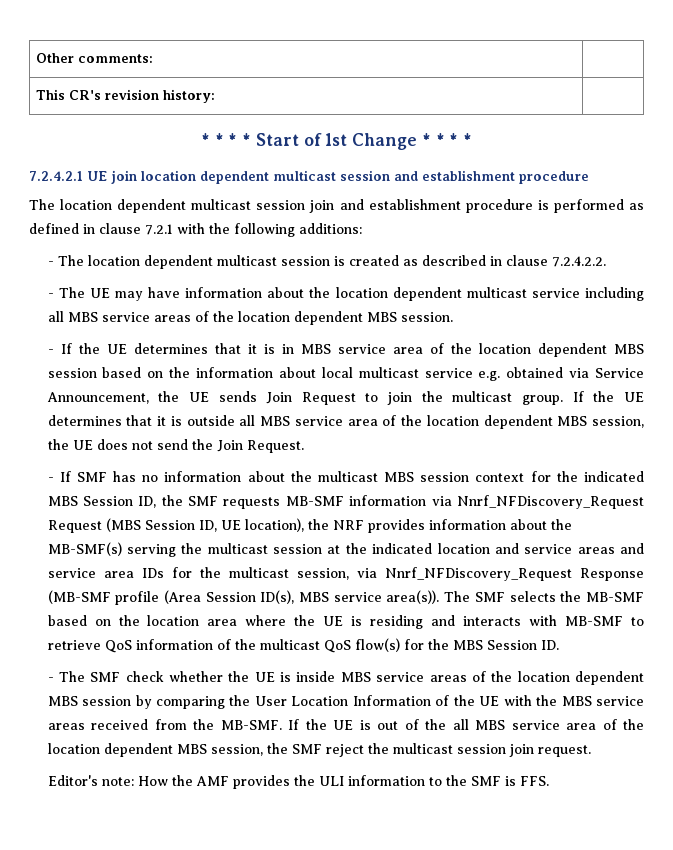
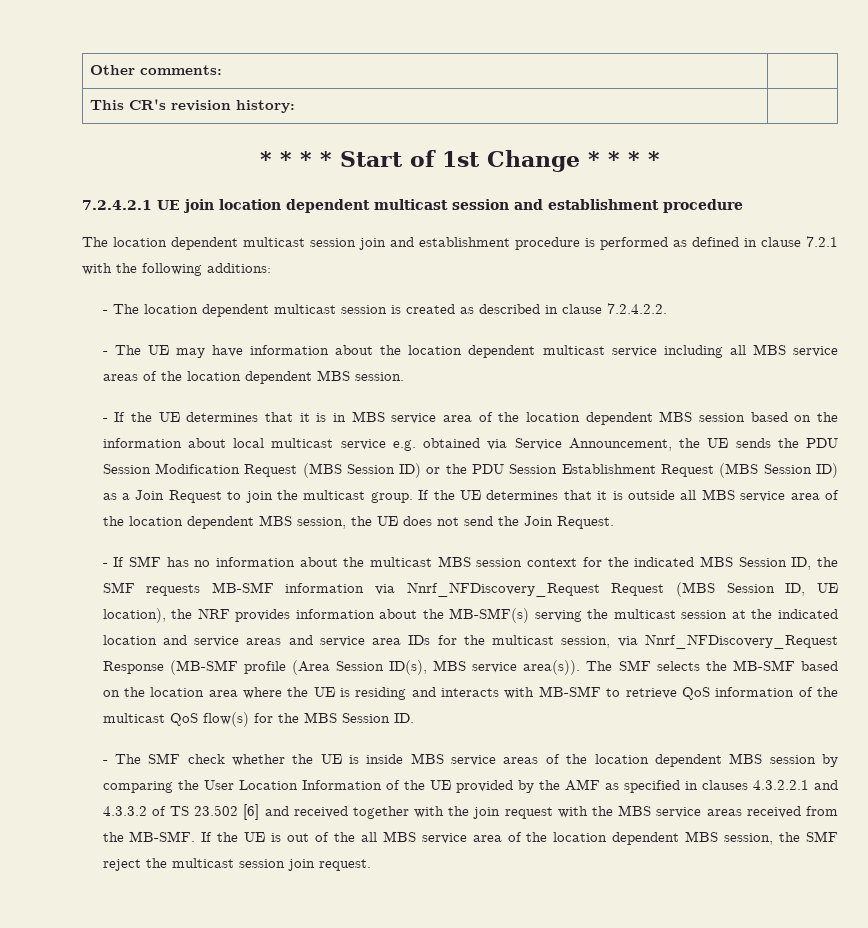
- - If the UE determines that it is in MBS service area of the location dependent MBS session based on the information about local multicast service e.g. obtained via Service Announcement, the UE sends Join Request to join the multicast group.
+ - If the UE determines that it is in MBS service area of the location dependent MBS session based on the information about local multicast service e.g. obtained via Service Announcement, the UE sends the PDU Session Modification Request (MBS Session ID) or the PDU Session Establishment Request (MBS Session ID) as a Join Request to join the multicast group.
- - The SMF check whether the UE is inside MBS service areas of the location dependent MBS session by comparing the User Location Information of the UE with the MBS service areas received from the MB-SMF.
+ - The SMF check whether the UE is inside MBS service areas of the location dependent MBS session by comparing the User Location Information of the UE provided by the AMF as specified in clauses 4.3.2.2.1 and 4.3.3.2 of TS 23.502 [6] and received together with the join request with the MBS service areas received from the MB-SMF.
- Editor's note: How the AMF provides the ULI information to the SMF is FFS.

